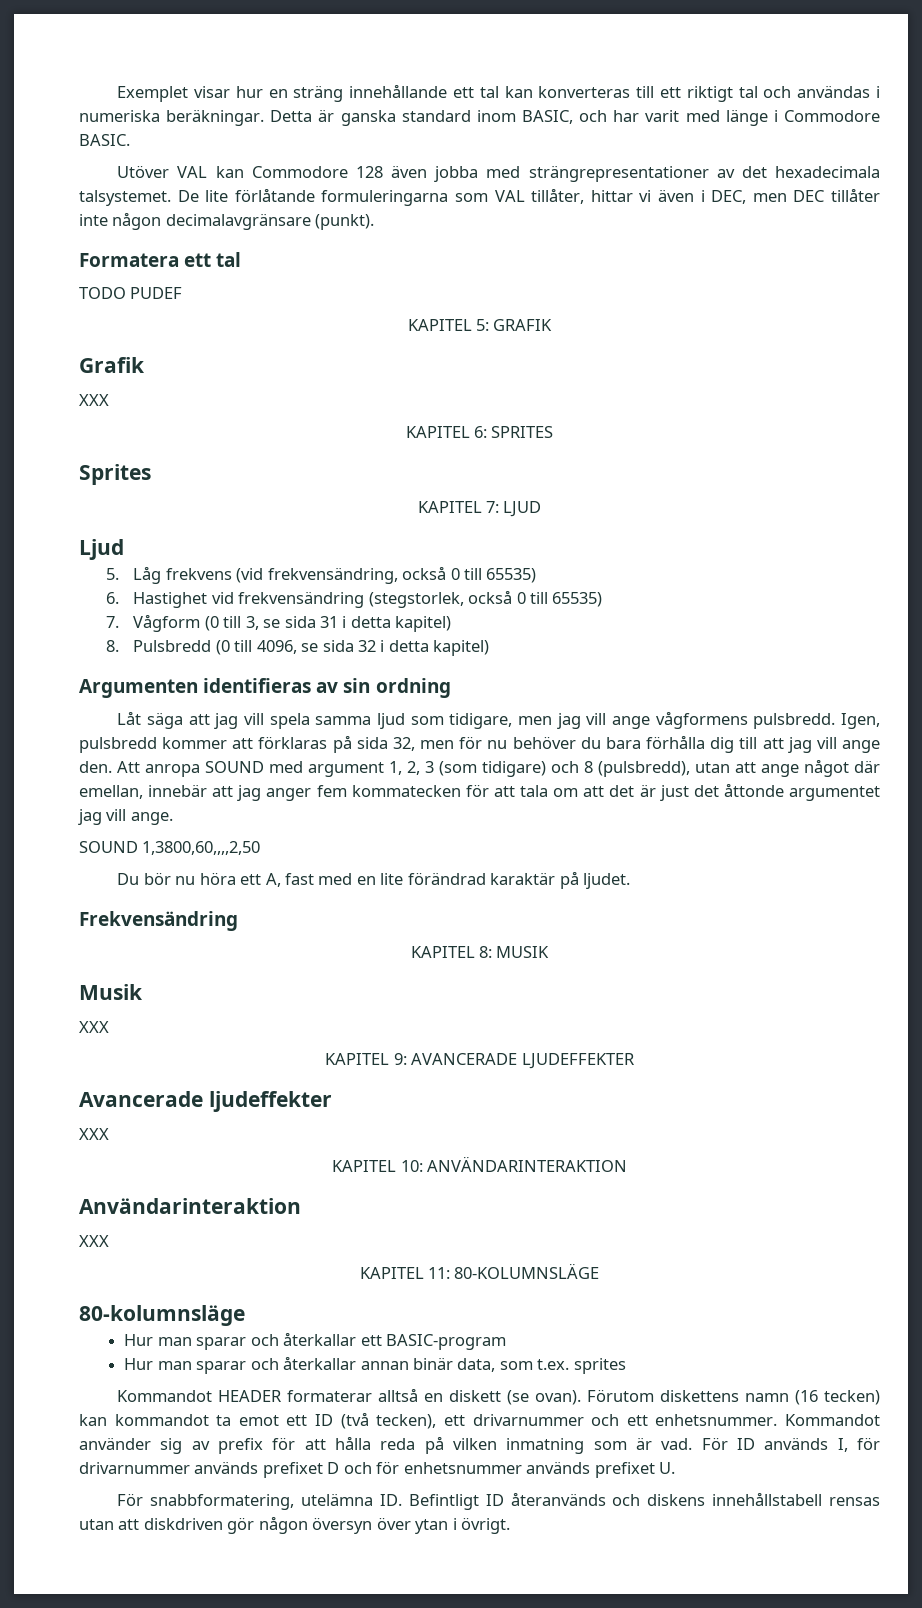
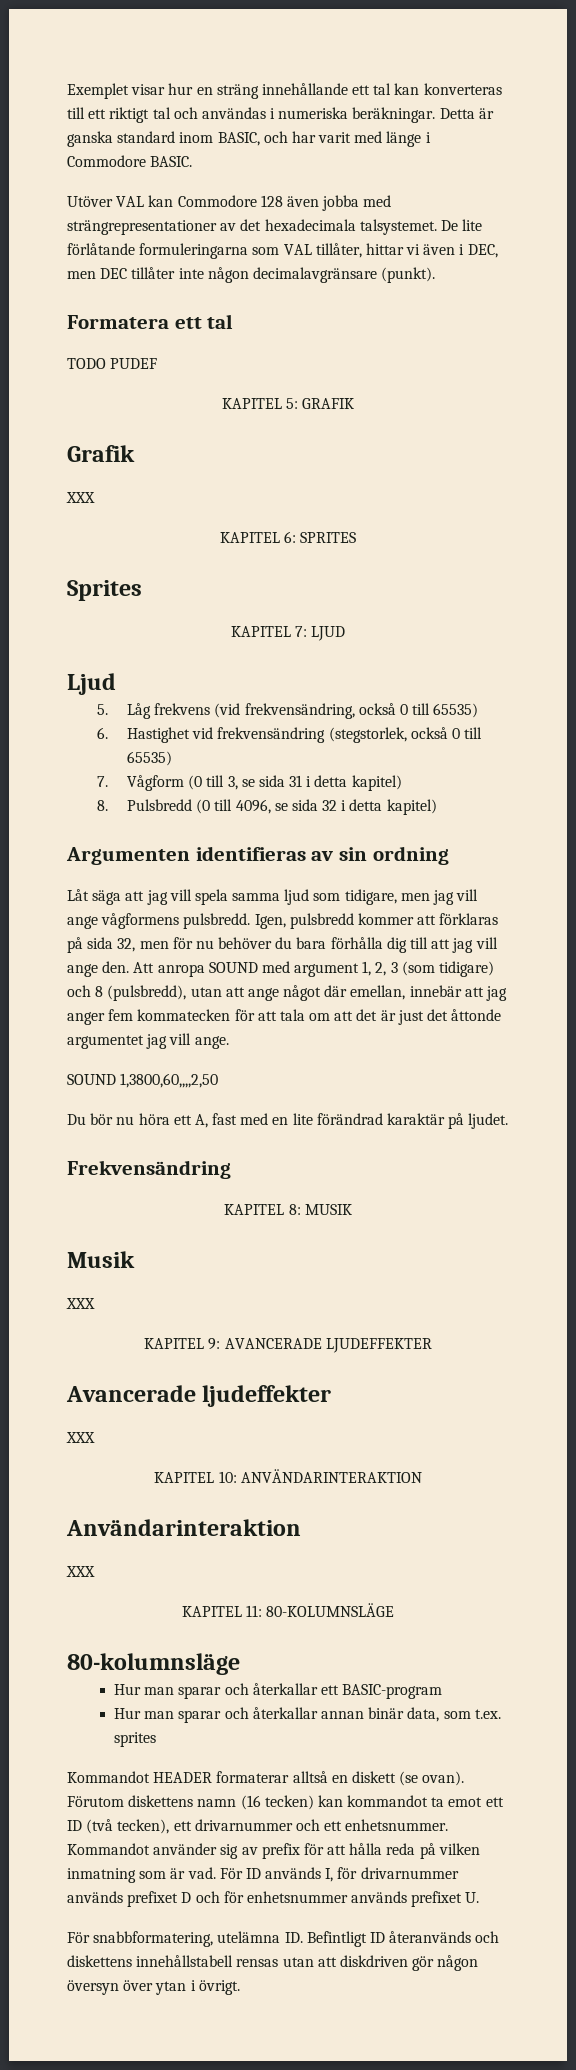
- För snabbformatering, utelämna ID. Befintligt ID återanvänds och diskens innehållstabell rensas utan att diskdriven gör någon översyn över ytan i övrigt.
+ För snabbformatering, utelämna ID. Befintligt ID återanvänds och diskettens innehållstabell rensas utan att diskdriven gör någon översyn över ytan i övrigt.

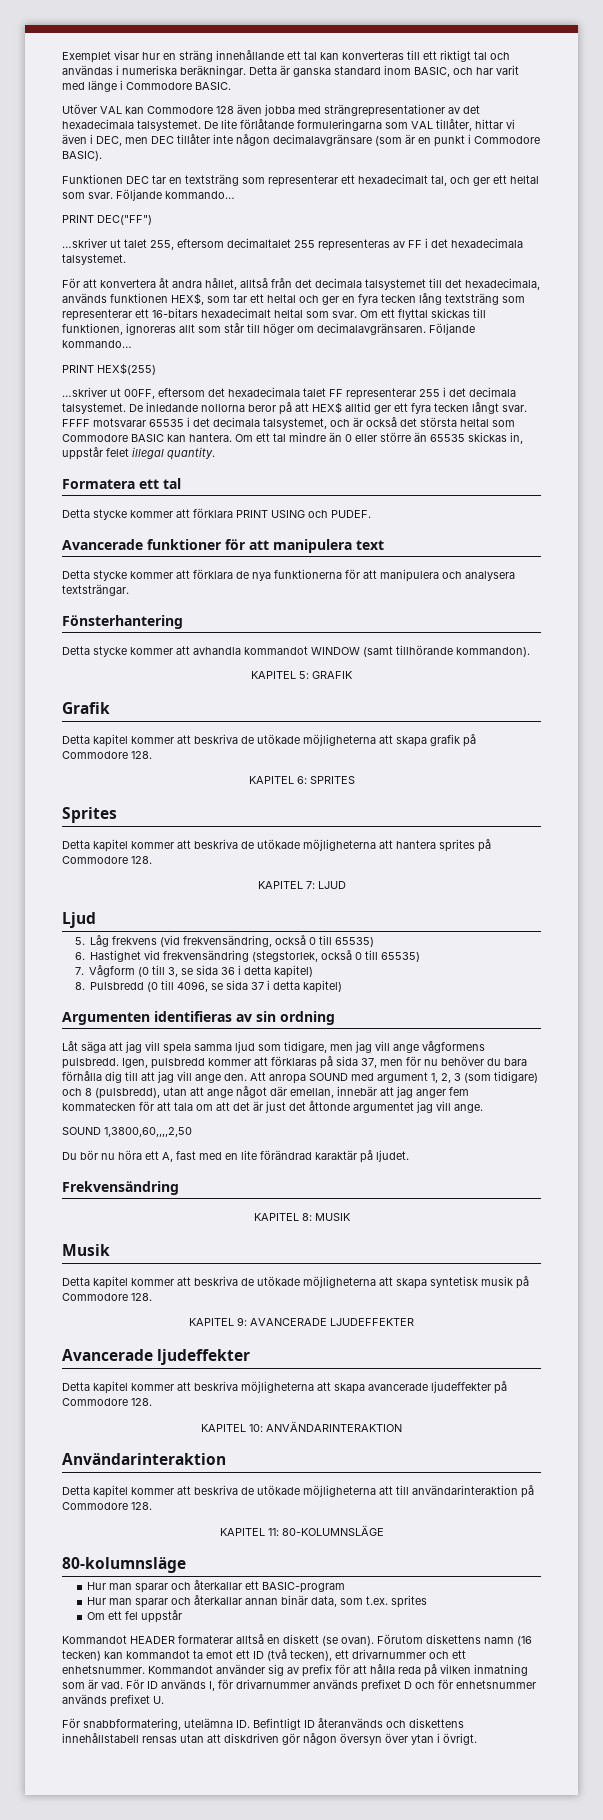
- De lite förlåtande formuleringarna som VAL tillåter, hittar vi även i DEC, men DEC tillåter inte någon decimalavgränsare (punkt).
+ De lite förlåtande formuleringarna som VAL tillåter, hittar vi även i DEC, men DEC tillåter inte någon decimalavgränsare (som är en punkt i Commodore BASIC).
+ Funktionen DEC tar en textsträng som representerar ett hexadecimalt tal, och ger ett heltal som svar. Följande kommando…
+ PRINT DEC("FF")
+ …skriver ut talet 255, eftersom decimaltalet 255 representeras av FF i det hexadecimala talsystemet.
+ För att konvertera åt andra hållet, alltså från det decimala talsystemet till det hexadecimala, används funktionen HEX$, som tar ett heltal och ger en fyra tecken lång textsträng som representerar ett 16-bitars hexadecimalt heltal som svar. Om ett flyttal skickas till funktionen, ignoreras allt som står till höger om decimalavgränsaren. Följande kommando…
+ PRINT HEX$(255)
+ …skriver ut 00FF, eftersom det hexadecimala talet FF representerar 255 i det decimala talsystemet. De inledande nollorna beror på att HEX$ alltid ger ett fyra tecken långt svar. FFFF motsvarar 65535 i det decimala talsystemet, och är också det största heltal som Commodore BASIC kan hantera. Om ett tal mindre än 0 eller större än 65535 skickas in, uppstår felet illegal quantity.
  Formatera ett tal
- TODO PUDEF
+ Detta stycke kommer att förklara PRINT USING och PUDEF.
+ Avancerade funktioner för att manipulera text
+ Detta stycke kommer att förklara de nya funktionerna för att manipulera och analysera textsträngar.
+ Fönsterhantering
+ Detta stycke kommer att avhandla kommandot WINDOW (samt tillhörande kommandon).
  KAPITEL 5: GRAFIK
  Grafik
- XXX
+ Detta kapitel kommer att beskriva de utökade möjligheterna att skapa grafik på Commodore 128.
  KAPITEL 6: SPRITES
  Sprites
+ Detta kapitel kommer att beskriva de utökade möjligheterna att hantera sprites på Commodore 128.
- 7. Vågform (0 till 3, se sida 31 i detta kapitel)
+ 7. Vågform (0 till 3, se sida 36 i detta kapitel)
- 8. Pulsbredd (0 till 4096, se sida 32 i detta kapitel)
+ 8. Pulsbredd (0 till 4096, se sida 37 i detta kapitel)
- Igen, pulsbredd kommer att förklaras på sida 32, men för nu behöver du bara förhålla dig till att jag vill ange den.
+ Igen, pulsbredd kommer att förklaras på sida 37, men för nu behöver du bara förhålla dig till att jag vill ange den.
  Musik
- XXX
+ Detta kapitel kommer att beskriva de utökade möjligheterna att skapa syntetisk musik på Commodore 128.
  Avancerade ljudeffekter
- XXX
+ Detta kapitel kommer att beskriva möjligheterna att skapa avancerade ljudeffekter på Commodore 128.
  KAPITEL 10: ANVÄNDARINTERAKTION
  Användarinteraktion
- XXX
+ Detta kapitel kommer att beskriva de utökade möjligheterna att till användarinteraktion på Commodore 128.
+ Om ett fel uppstår

